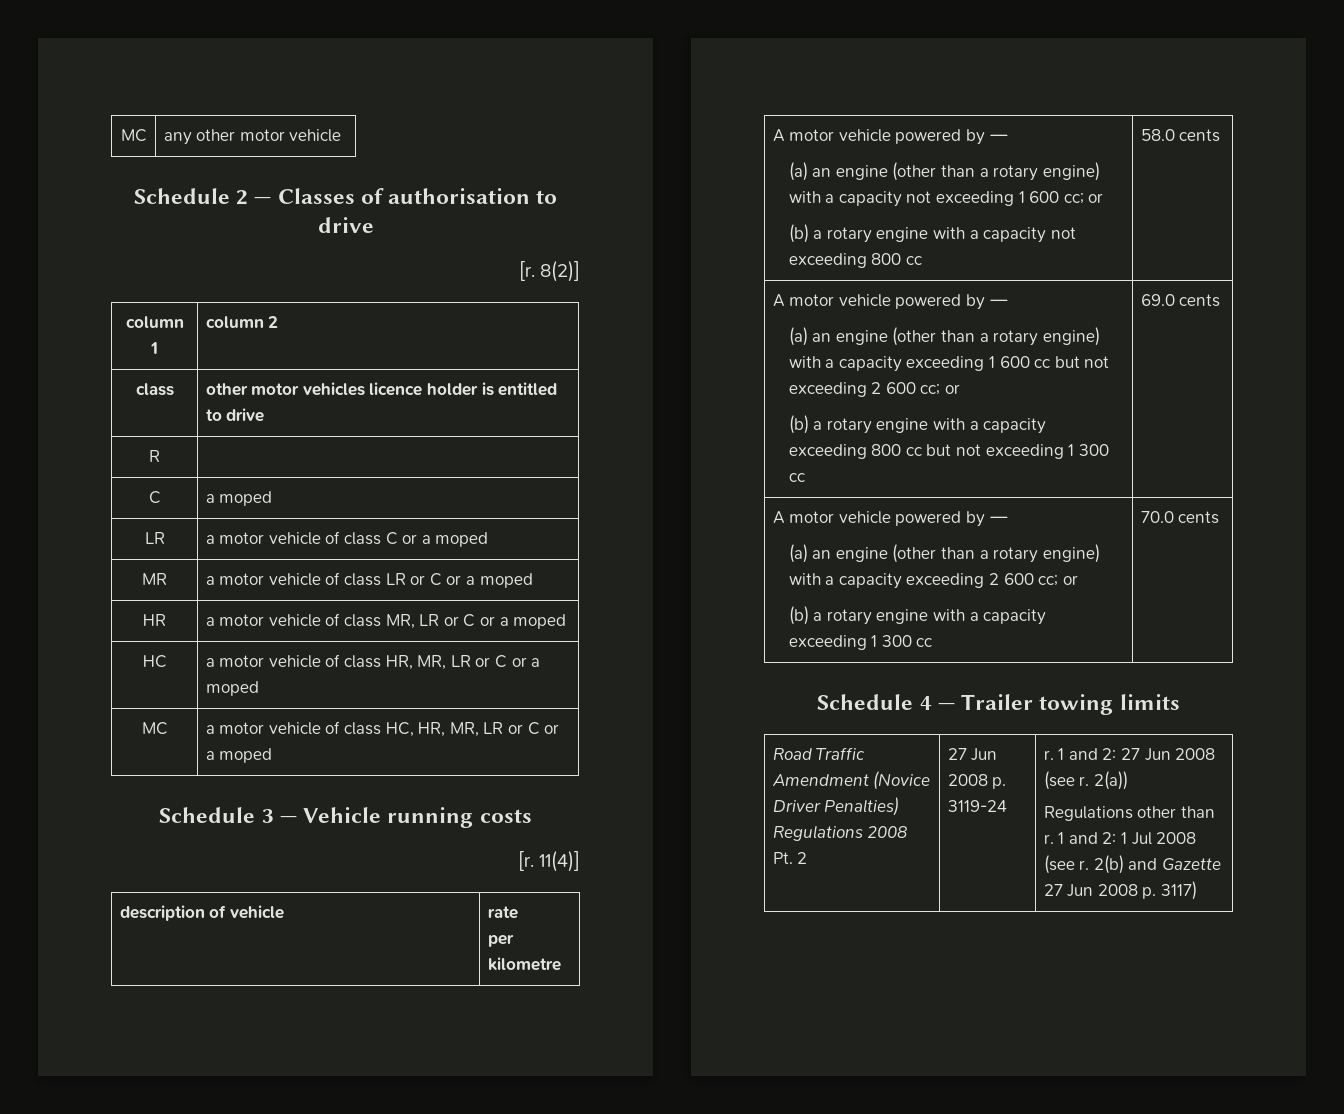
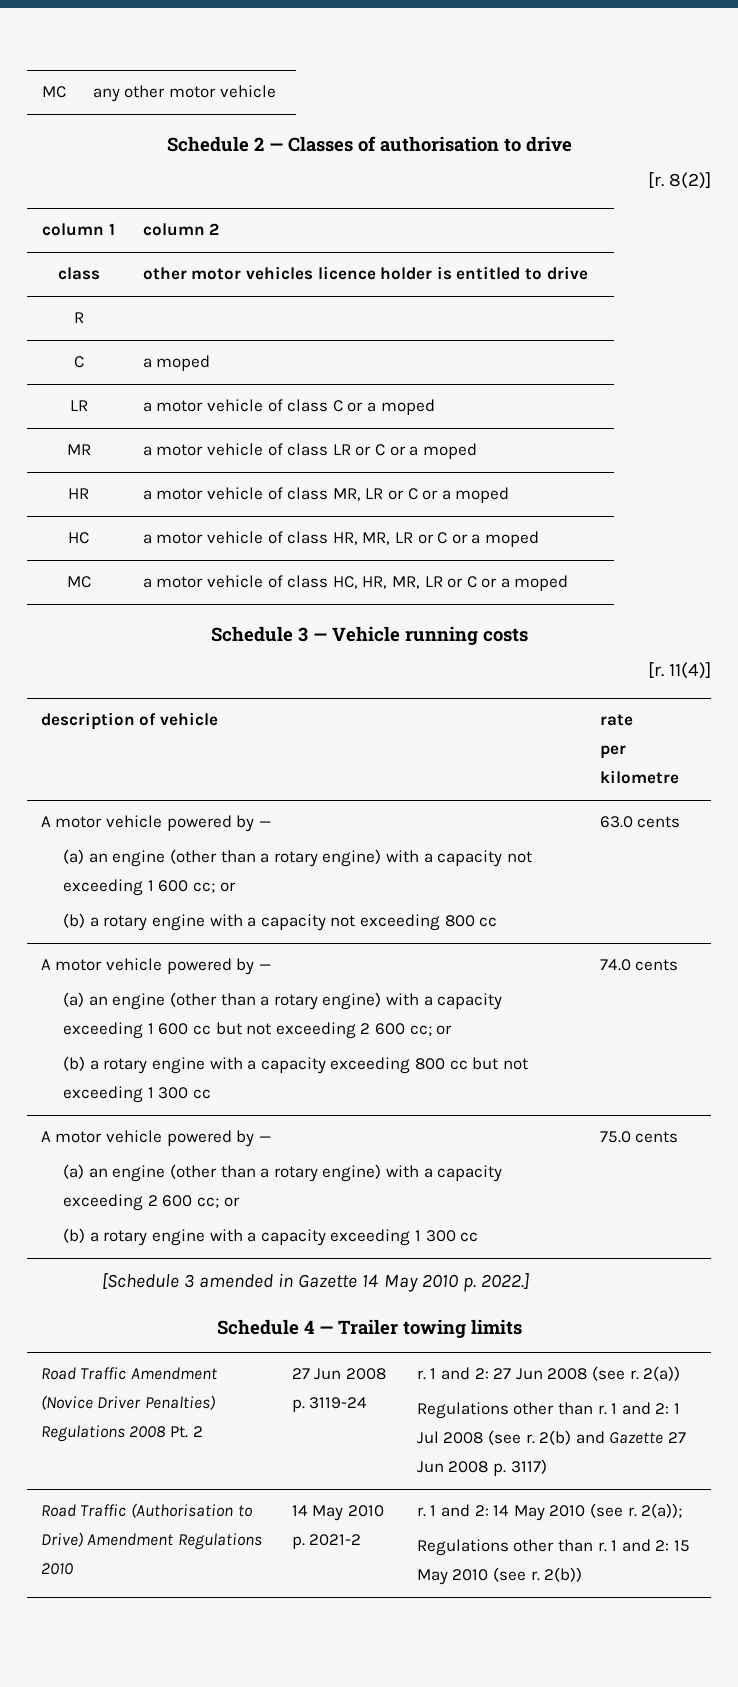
  description of vehicle | rate
  per kilometre
  A motor vehicle powered by —
  (a) an engine (other than a rotary engine) with a capacity not exceeding 1 600 cc; or
- (b) a rotary engine with a capacity not exceeding 800 cc | 58.0 cents
+ (b) a rotary engine with a capacity not exceeding 800 cc | 63.0 cents
- 69.0 cents
+ 74.0 cents
  A motor vehicle powered by —
  (a) an engine (other than a rotary engine) with a capacity exceeding 2 600 cc; or
- (b) a rotary engine with a capacity exceeding 1 300 cc | 70.0 cents
+ (b) a rotary engine with a capacity exceeding 1 300 cc | 75.0 cents
+ [Schedule 3 amended in Gazette 14 May 2010 p. 2022.]
+ Road Traffic (Authorisation to Drive) Amendment Regulations 2010 | 14 May 2010 p. 2021-2 | r. 1 and 2: 14 May 2010 (see r. 2(a));
+ Regulations other than r. 1 and 2: 15 May 2010 (see r. 2(b))

